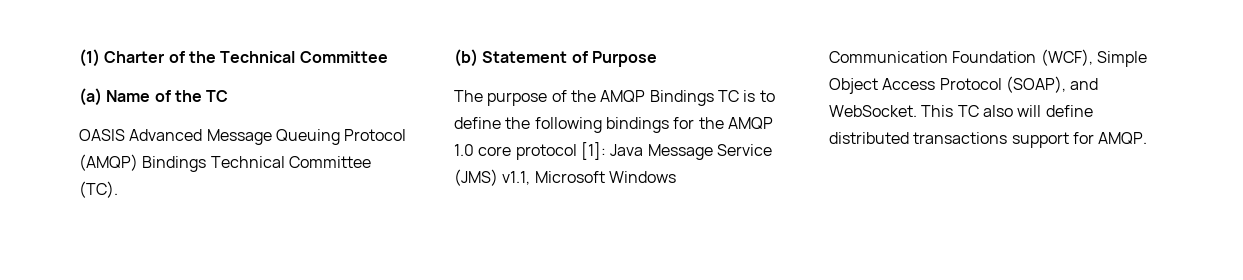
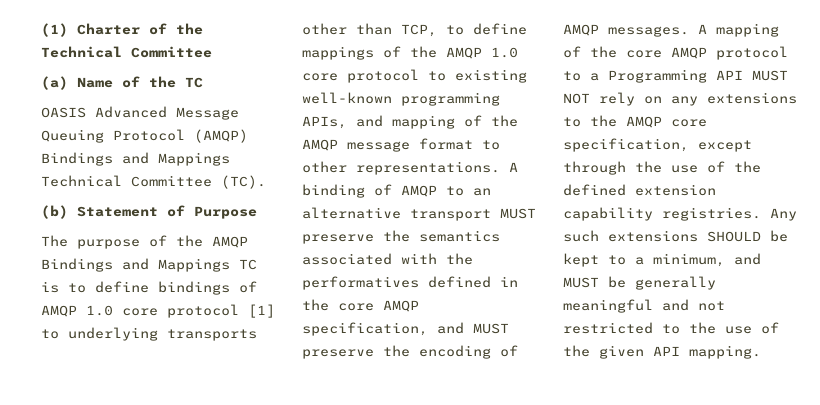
- OASIS Advanced Message Queuing Protocol (AMQP) Bindings Technical Committee (TC).
+ OASIS Advanced Message Queuing Protocol (AMQP) Bindings and Mappings Technical Committee (TC).
- The purpose of the AMQP Bindings TC is to define the following bindings for the AMQP 1.0 core protocol [1]: Java Message Service (JMS) v1.1, Microsoft Windows Communication Foundation (WCF), Simple Object Access Protocol (SOAP), and WebSocket. This TC also will define distributed transactions support for AMQP.
+ The purpose of the AMQP Bindings and Mappings TC is to define bindings of AMQP 1.0 core protocol [1] to underlying transports other than TCP, to define mappings of the AMQP 1.0 core protocol to existing well-known programming APIs, and mapping of the AMQP message format to other representations. A binding of AMQP to an alternative transport MUST preserve the semantics associated with the performatives defined in the core AMQP specification, and MUST preserve the encoding of AMQP messages. A mapping of the core AMQP protocol to a Programming API MUST NOT rely on any extensions to the AMQP core specification, except through the use of the defined extension capability registries. Any such extensions SHOULD be kept to a minimum, and MUST be generally meaningful and not restricted to the use of the given API mapping.

